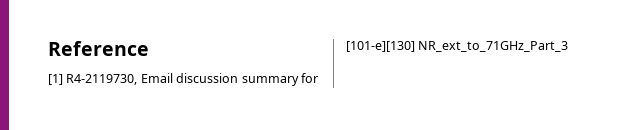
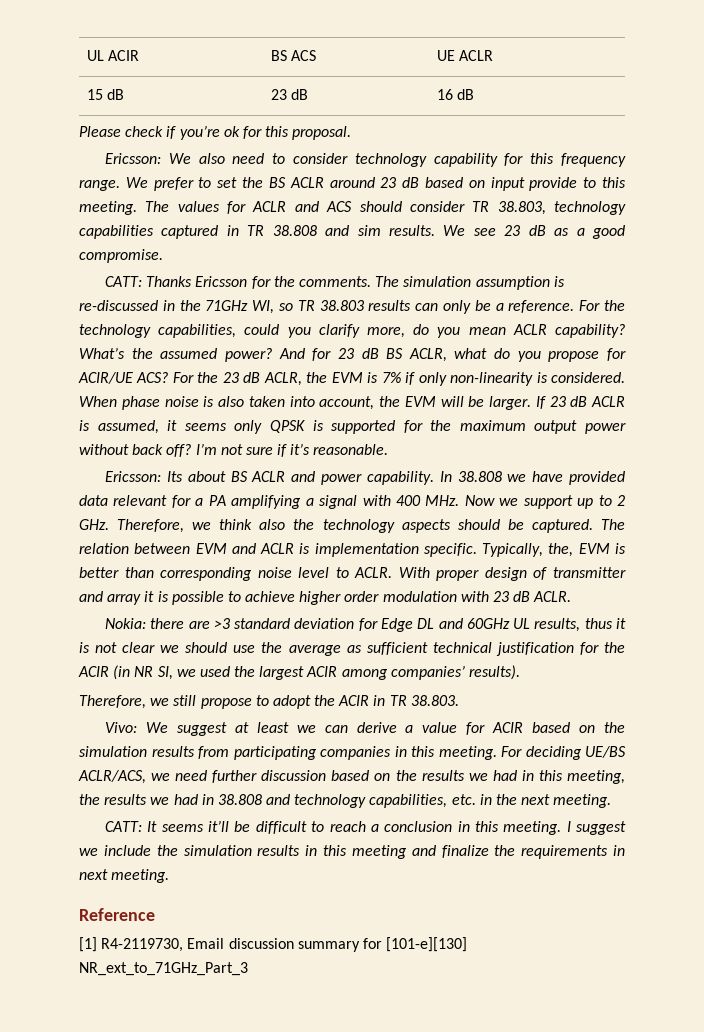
+ UL ACIR | BS ACS | UE ACLR
+ 15 dB | 23 dB | 16 dB
+ Please check if you’re ok for this proposal.
+ Ericsson: We also need to consider technology capability for this frequency range. We prefer to set the BS ACLR around 23 dB based on input provide to this meeting. The values for ACLR and ACS should consider TR 38.803, technology capabilities captured in TR 38.808 and sim results. We see 23 dB as a good compromise.
+ CATT: Thanks Ericsson for the comments. The simulation assumption is re-discussed in the 71GHz WI, so TR 38.803 results can only be a reference. For the technology capabilities, could you clarify more, do you mean ACLR capability? What’s the assumed power? And for 23 dB BS ACLR, what do you propose for ACIR/UE ACS? For the 23 dB ACLR, the EVM is 7% if only non-linearity is considered. When phase noise is also taken into account, the EVM will be larger. If 23 dB ACLR is assumed, it seems only QPSK is supported for the maximum output power without back off? I’m not sure if it’s reasonable.
+ Ericsson: Its about BS ACLR and power capability. In 38.808 we have provided data relevant for a PA amplifying a signal with 400 MHz. Now we support up to 2 GHz. Therefore, we think also the technology aspects should be captured. The relation between EVM and ACLR is implementation specific. Typically, the, EVM is better than corresponding noise level to ACLR. With proper design of transmitter and array it is possible to achieve higher order modulation with 23 dB ACLR.
+ Nokia: there are >3 standard deviation for Edge DL and 60GHz UL results, thus it is not clear we should use the average as sufficient technical justification for the ACIR (in NR SI, we used the largest ACIR among companies’ results).
+ Therefore, we still propose to adopt the ACIR in TR 38.803.
+ Vivo: We suggest at least we can derive a value for ACIR based on the simulation results from participating companies in this meeting. For deciding UE/BS ACLR/ACS, we need further discussion based on the results we had in this meeting, the results we had in 38.808 and technology capabilities, etc. in the next meeting.
+ CATT: It seems it’ll be difficult to reach a conclusion in this meeting. I suggest we include the simulation results in this meeting and finalize the requirements in next meeting.

